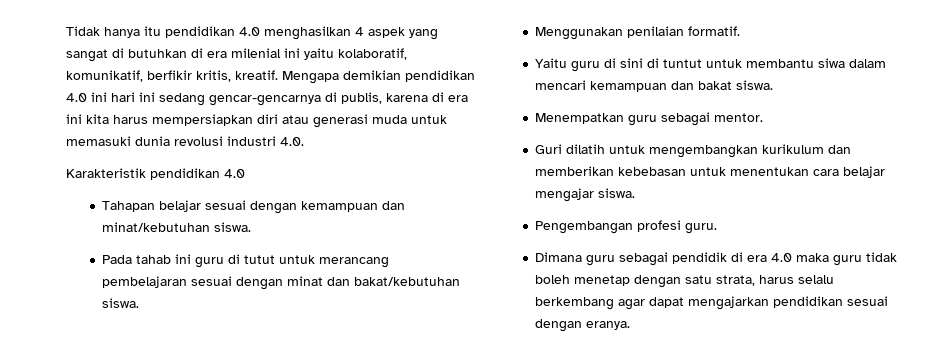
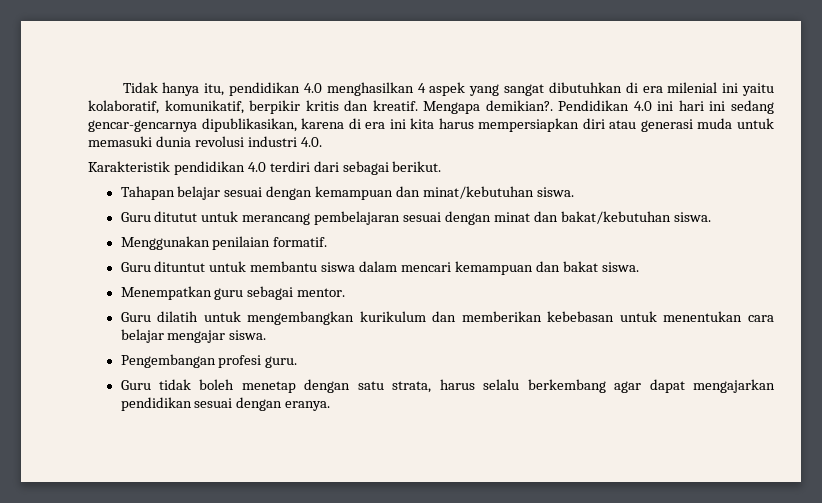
- Tidak hanya itu pendidikan 4.0 menghasilkan 4 aspek yang sangat di butuhkan di era milenial ini yaitu kolaboratif, komunikatif, berfikir kritis, kreatif. Mengapa demikian pendidikan 4.0 ini hari ini sedang gencar-gencarnya di publis, karena di era ini kita harus mempersiapkan diri atau generasi muda untuk memasuki dunia revolusi industri 4.0.
+ Tidak hanya itu, pendidikan 4.0 menghasilkan 4 aspek yang sangat dibutuhkan di era milenial ini yaitu kolaboratif, komunikatif, berpikir kritis dan kreatif. Mengapa demikian?. Pendidikan 4.0 ini hari ini sedang gencar-gencarnya dipublikasikan, karena di era ini kita harus mempersiapkan diri atau generasi muda untuk memasuki dunia revolusi industri 4.0.
- Karakteristik pendidikan 4.0
+ Karakteristik pendidikan 4.0 terdiri dari sebagai berikut.
- Pada tahab ini guru di tutut untuk merancang pembelajaran sesuai dengan minat dan bakat/kebutuhan siswa.
+ Guru ditutut untuk merancang pembelajaran sesuai dengan minat dan bakat/kebutuhan siswa.
- Yaitu guru di sini di tuntut untuk membantu siwa dalam mencari kemampuan dan bakat siswa.
+ Guru dituntut untuk membantu siswa dalam mencari kemampuan dan bakat siswa.
- Guri dilatih untuk mengembangkan kurikulum dan memberikan kebebasan untuk menentukan cara belajar mengajar siswa.
+ Guru dilatih untuk mengembangkan kurikulum dan memberikan kebebasan untuk menentukan cara belajar mengajar siswa.
- Dimana guru sebagai pendidik di era 4.0 maka guru tidak boleh menetap dengan satu strata, harus selalu berkembang agar dapat mengajarkan pendidikan sesuai dengan eranya.
+ Guru tidak boleh menetap dengan satu strata, harus selalu berkembang agar dapat mengajarkan pendidikan sesuai dengan eranya.

